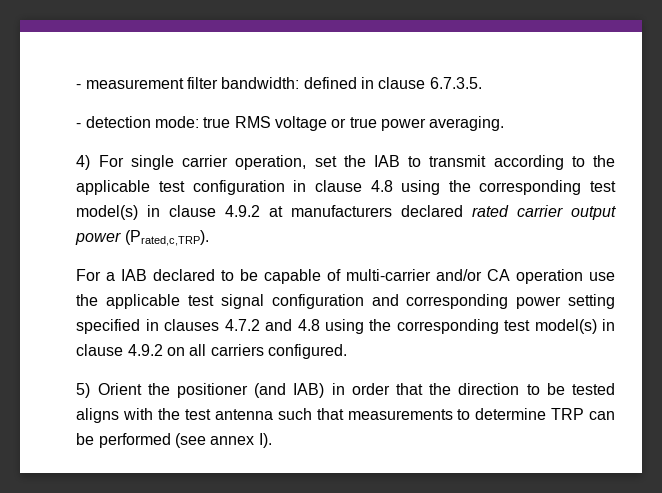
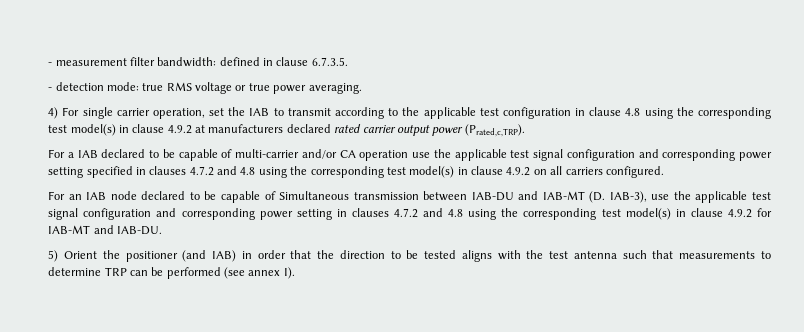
+ For an IAB node declared to be capable of Simultaneous transmission between IAB-DU and IAB-MT (D. IAB-3), use the applicable test signal configuration and corresponding power setting in clauses 4.7.2 and 4.8 using the corresponding test model(s) in clause 4.9.2 for IAB-MT and IAB-DU.

